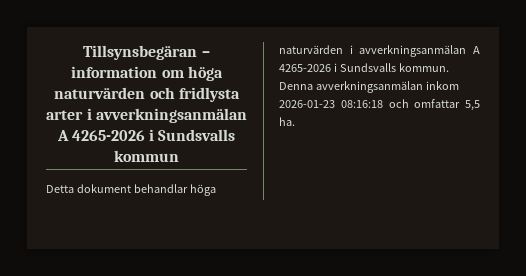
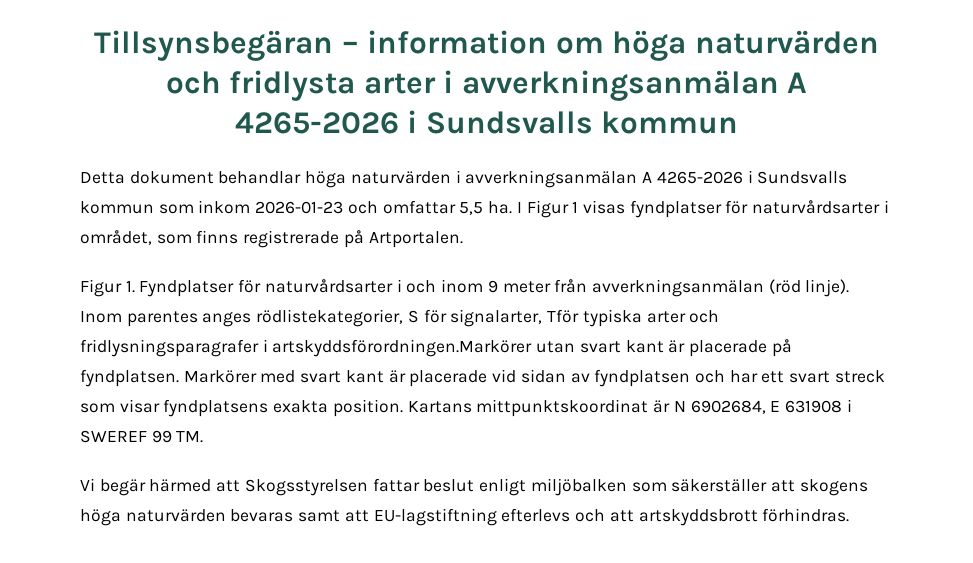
- Detta dokument behandlar höga naturvärden i avverkningsanmälan A 4265-2026 i Sundsvalls kommun. Denna avverkningsanmälan inkom 2026-01-23 08:16:18 och omfattar 5,5 ha.
+ Detta dokument behandlar höga naturvärden i avverkningsanmälan A 4265-2026 i Sundsvalls kommun som inkom 2026-01-23 och omfattar 5,5 ha.
+ I Figur 1 visas fyndplatser för naturvårdsarter i området, som finns registrerade på Artportalen.
+ Figur 1. Fyndplatser för naturvårdsarter i och inom 9 meter från avverkningsanmälan (röd linje). Inom parentes anges rödlistekategorier, S för signalarter, Tför typiska arter och fridlysningsparagrafer i artskyddsförordningen.Markörer utan svart kant är placerade på fyndplatsen. Markörer med svart kant är placerade vid sidan av fyndplatsen och har ett svart streck som visar fyndplatsens exakta position. Kartans mittpunktskoordinat är N 6902684, E 631908 i SWEREF 99 TM.
+ Vi begär härmed att Skogsstyrelsen fattar beslut enligt miljöbalken som säkerställer att skogens höga naturvärden bevaras samt att EU-lagstiftning efterlevs och att artskyddsbrott förhindras.

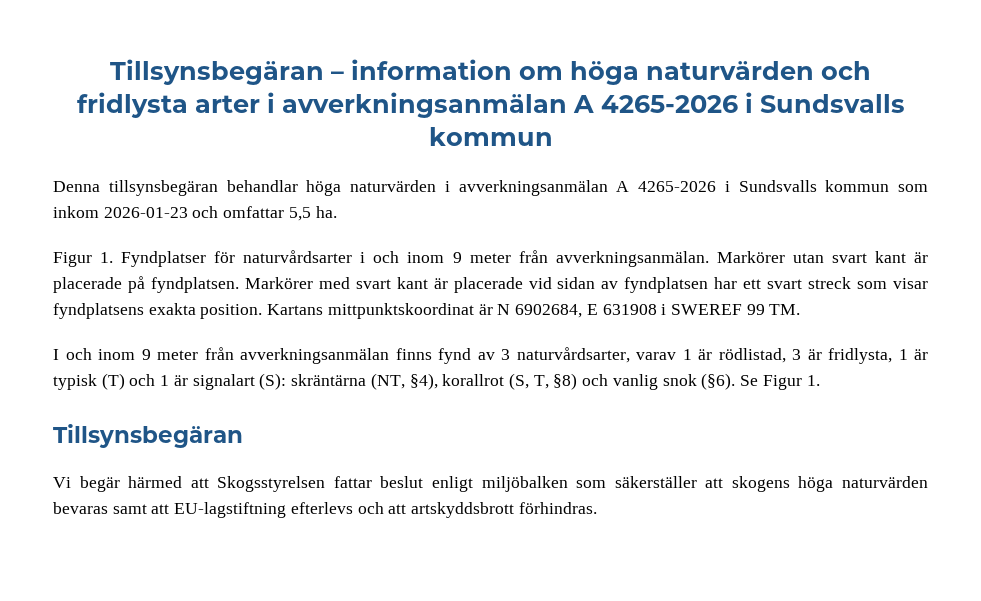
- Detta dokument behandlar höga naturvärden i avverkningsanmälan A 4265-2026 i Sundsvalls kommun som inkom 2026-01-23 och omfattar 5,5 ha. I Figur 1 visas fyndplatser för naturvårdsarter i området, som finns registrerade på Artportalen.
+ Denna tillsynsbegäran behandlar höga naturvärden i avverkningsanmälan A 4265-2026 i Sundsvalls kommun som inkom 2026-01-23 och omfattar 5,5 ha.
- Figur 1. Fyndplatser för naturvårdsarter i och inom 9 meter från avverkningsanmälan (röd linje). Inom parentes anges rödlistekategorier, S för signalarter, Tför typiska arter och fridlysningsparagrafer i artskyddsförordningen.Markörer utan svart kant är placerade på fyndplatsen.
+ Figur 1. Fyndplatser för naturvårdsarter i och inom 9 meter från avverkningsanmälan. Markörer utan svart kant är placerade på fyndplatsen.
- Markörer med svart kant är placerade vid sidan av fyndplatsen och har ett svart streck som visar fyndplatsens exakta position.
+ Markörer med svart kant är placerade vid sidan av fyndplatsen har ett svart streck som visar fyndplatsens exakta position.
+ I och inom 9 meter från avverkningsanmälan finns fynd av 3 naturvårdsarter, varav 1 är rödlistad, 3 är fridlysta, 1 är typisk (T) och 1 är signalart (S): skräntärna (NT, §4), korallrot (S, T, §8) och vanlig snok (§6). Se Figur 1.
+ Tillsynsbegäran

